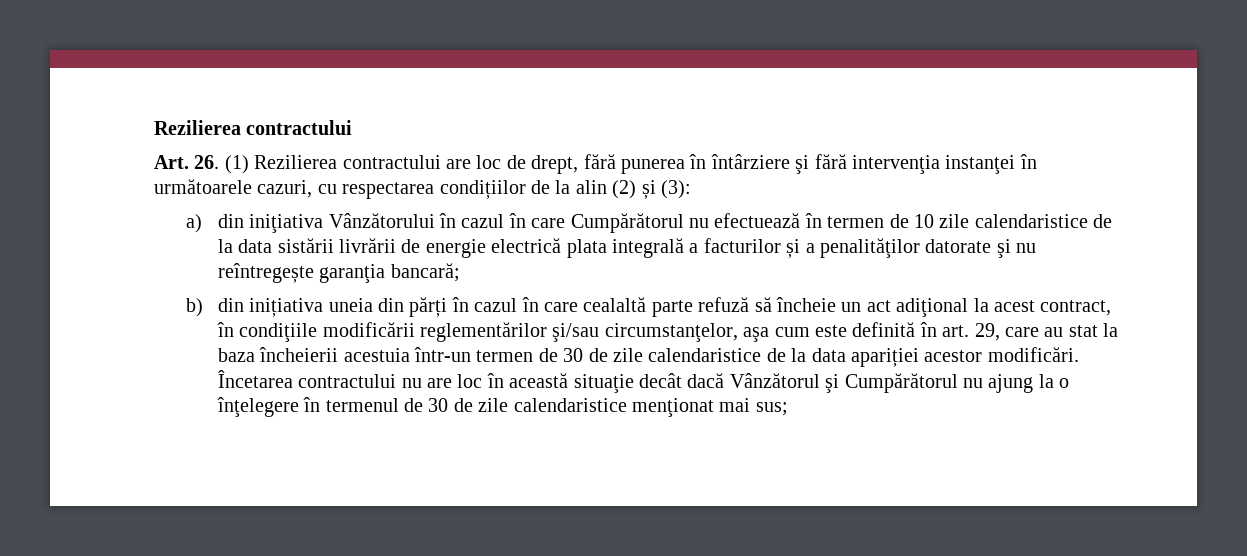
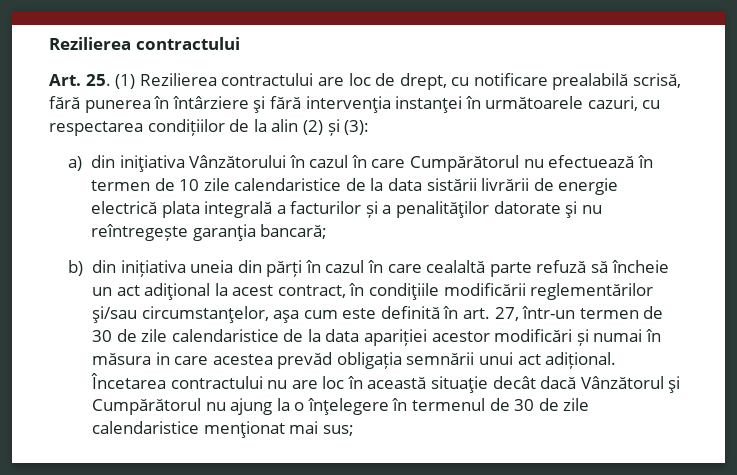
- Art. 26. (1) Rezilierea contractului are loc de drept, fără punerea în întârziere şi fără intervenţia instanţei în următoarele cazuri, cu respectarea condițiilor de la alin (2) și (3):
+ Art. 25. (1) Rezilierea contractului are loc de drept, cu notificare prealabilă scrisă, fără punerea în întârziere şi fără intervenţia instanţei în următoarele cazuri, cu respectarea condițiilor de la alin (2) și (3):
- b) din inițiativa uneia din părți în cazul în care cealaltă parte refuză să încheie un act adiţional la acest contract, în condiţiile modificării reglementărilor şi/sau circumstanţelor, aşa cum este definită în art. 29, care au stat la baza încheierii acestuia într-un termen de 30 de zile calendaristice de la data apariției acestor modificări.
+ b) din inițiativa uneia din părți în cazul în care cealaltă parte refuză să încheie un act adiţional la acest contract, în condiţiile modificării reglementărilor şi/sau circumstanţelor, aşa cum este definită în art. 27, într-un termen de 30 de zile calendaristice de la data apariției acestor modificări și numai în măsura in care acestea prevăd obligația semnării unui act adițional.

